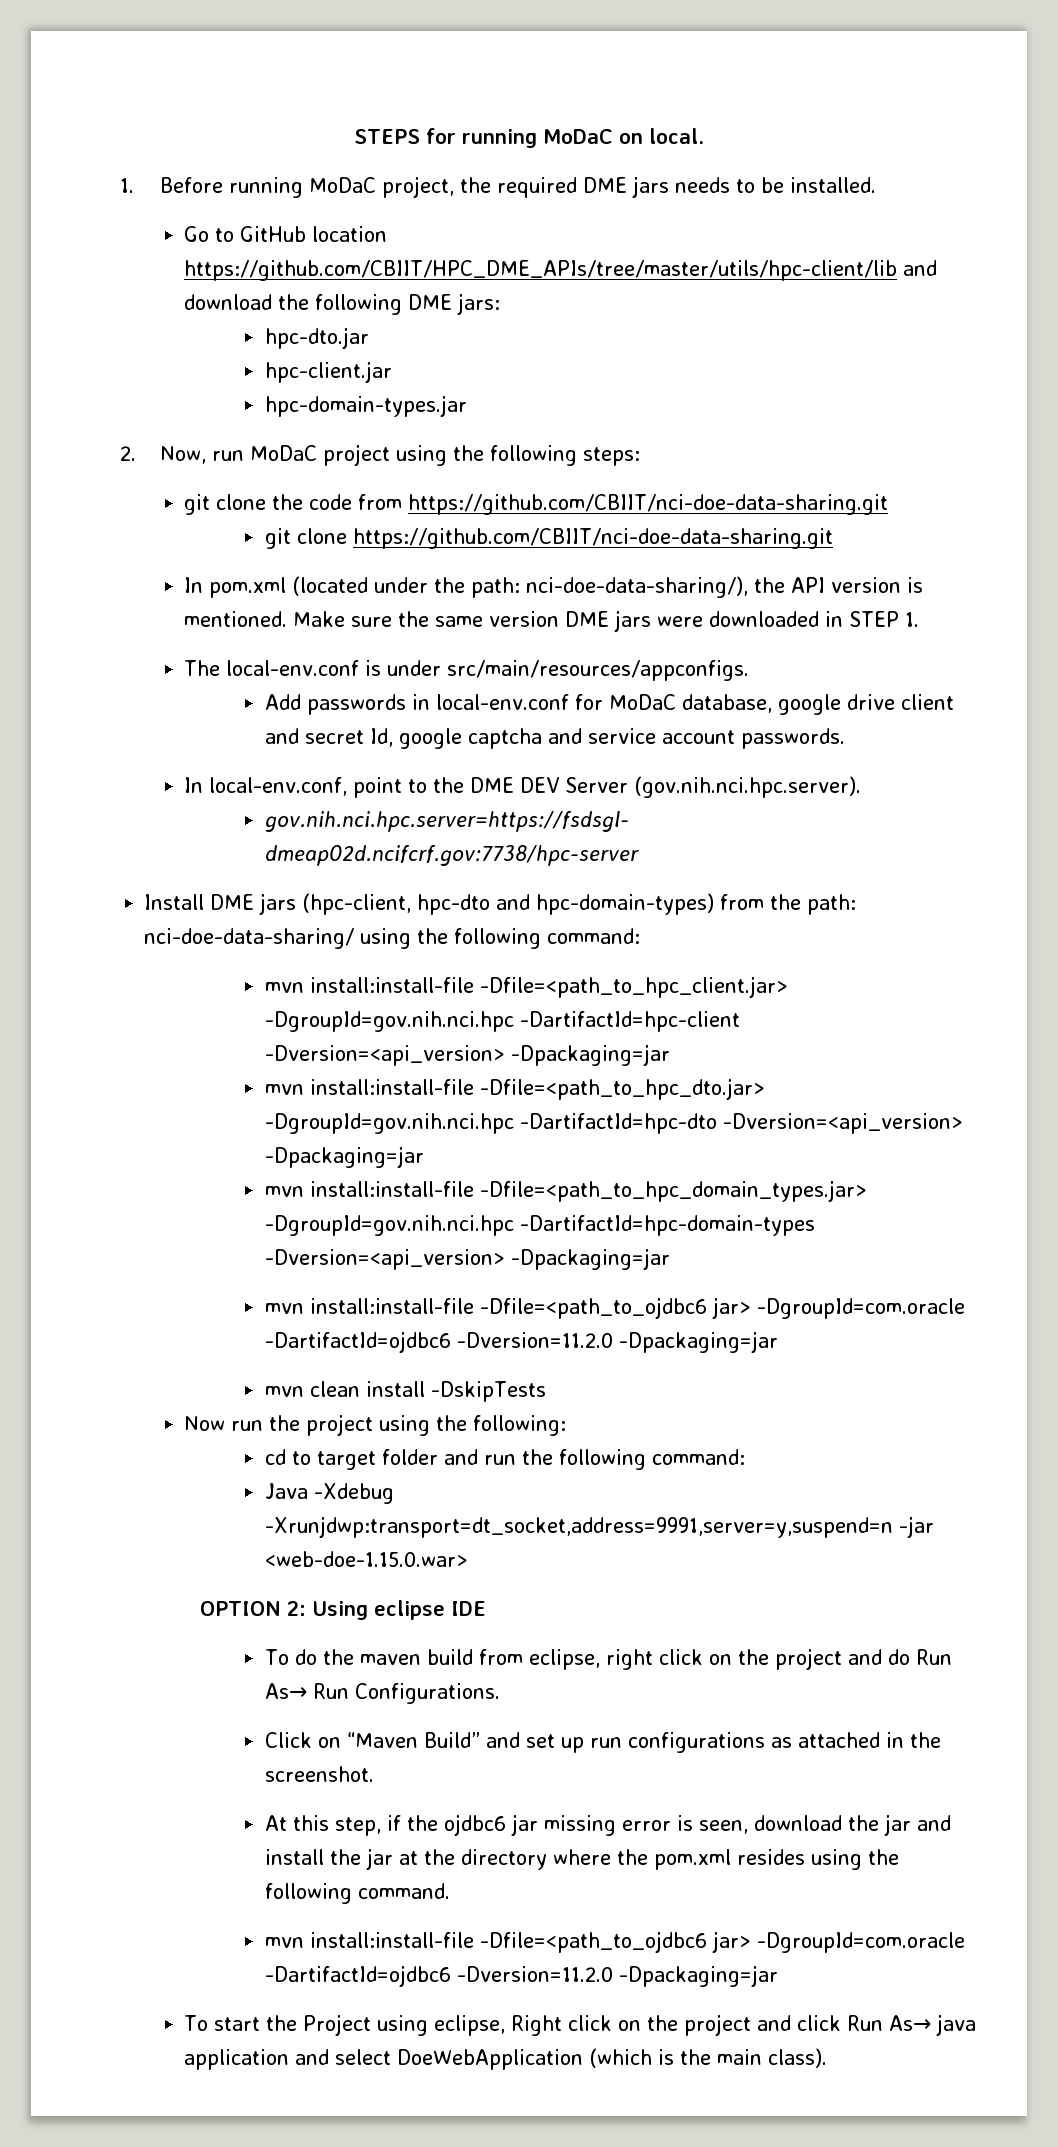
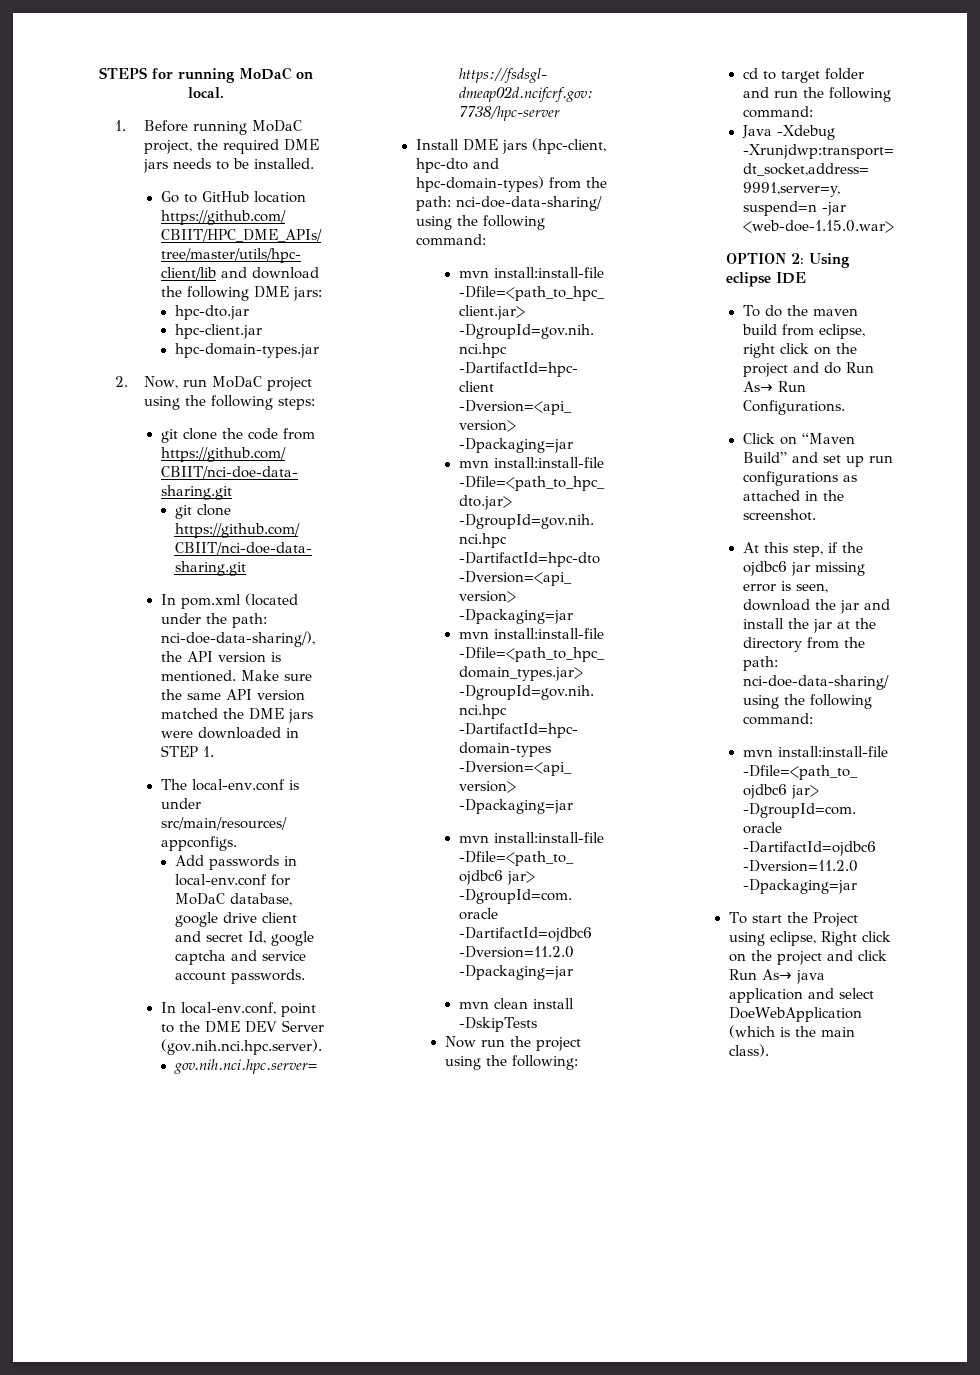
- Make sure the same version DME jars were downloaded in STEP 1.
+ Make sure the same API version matched the DME jars were downloaded in STEP 1.
- At this step, if the ojdbc6 jar missing error is seen, download the jar and install the jar at the directory where the pom.xml resides using the following command.
+ At this step, if the ojdbc6 jar missing error is seen, download the jar and install the jar at the directory from the path: nci-doe-data-sharing/ using the following command:

